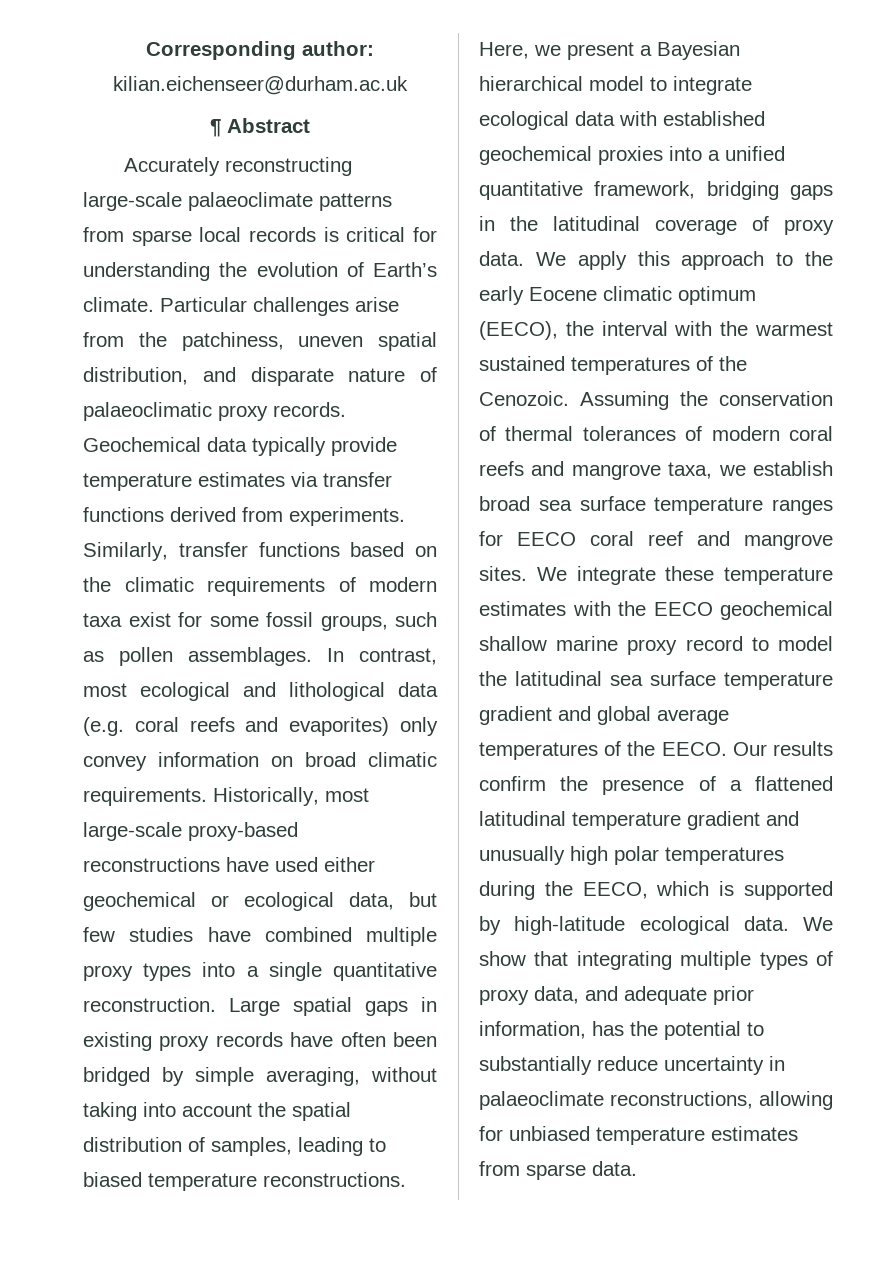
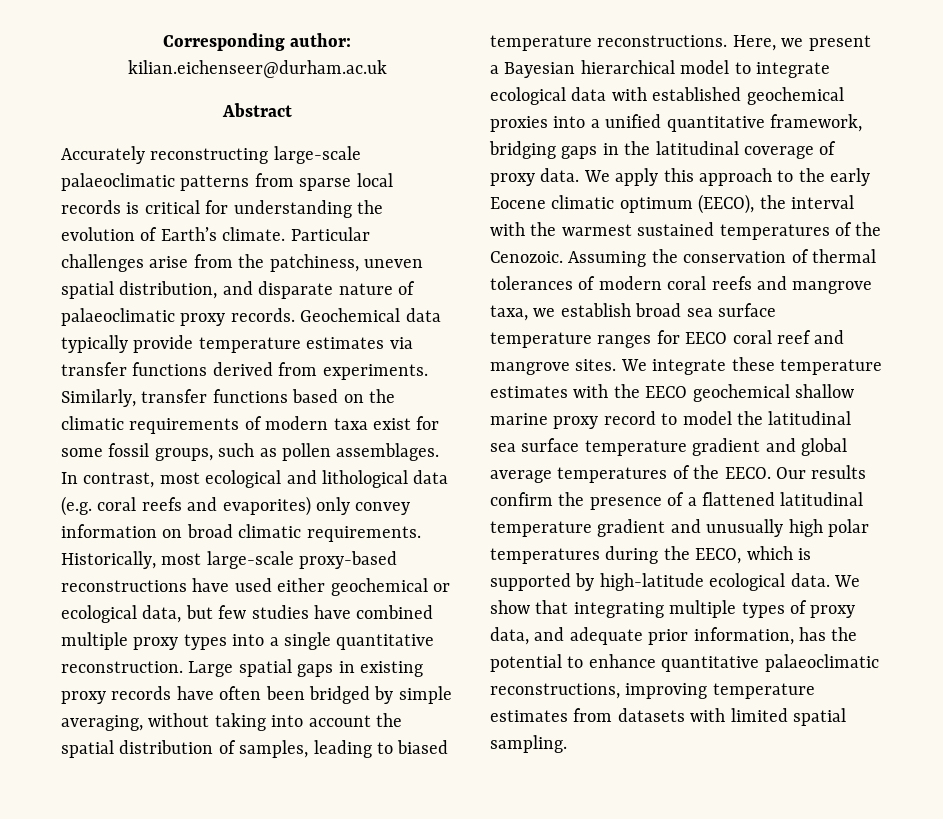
- ¶ Abstract
+ Abstract
- Accurately reconstructing large-scale palaeoclimate patterns from sparse local records is critical for understanding the evolution of Earth’s climate.
+ Accurately reconstructing large-scale palaeoclimatic patterns from sparse local records is critical for understanding the evolution of Earth’s climate.
- We show that integrating multiple types of proxy data, and adequate prior information, has the potential to substantially reduce uncertainty in palaeoclimate reconstructions, allowing for unbiased temperature estimates from sparse data.
+ We show that integrating multiple types of proxy data, and adequate prior information, has the potential to enhance quantitative palaeoclimatic reconstructions, improving temperature estimates from datasets with limited spatial sampling.

